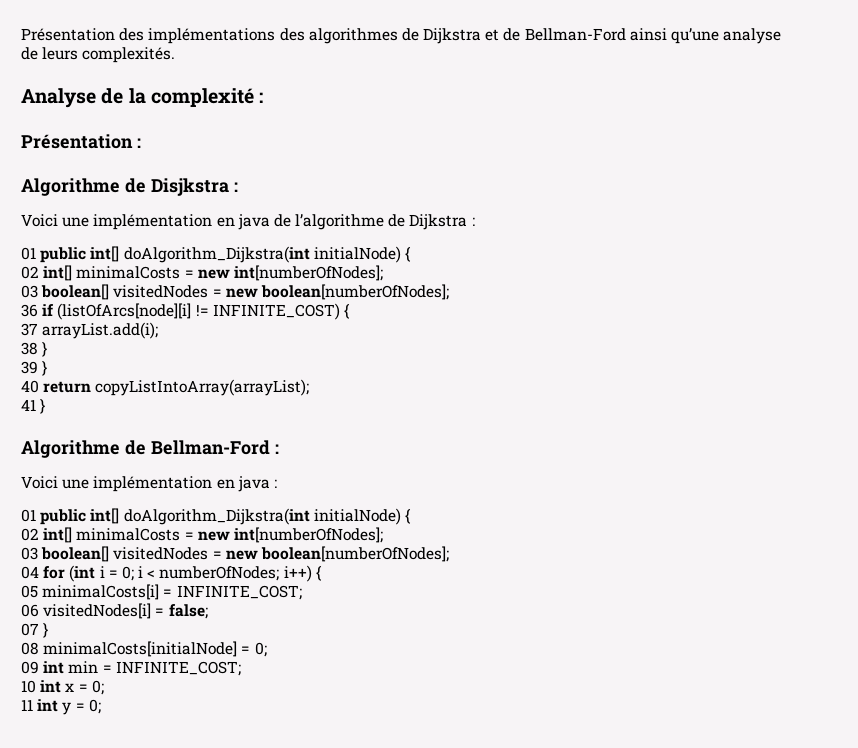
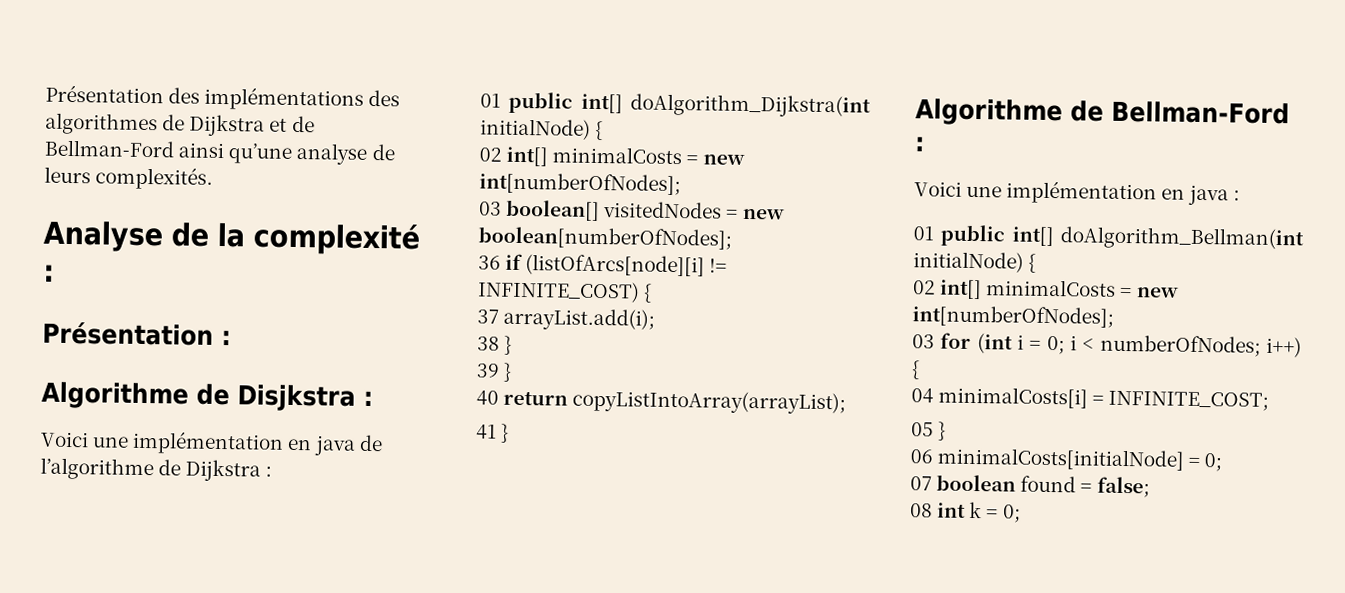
  Voici une implémentation en java :
- 01 public int[] doAlgorithm_Dijkstra(int initialNode) {
+ 01 public int[] doAlgorithm_Bellman(int initialNode) {
  02 int[] minimalCosts = new int[numberOfNodes];
- 03 boolean[] visitedNodes = new boolean[numberOfNodes];
- 04 for (int i = 0; i < numberOfNodes; i++) {
+ 03 for (int i = 0; i < numberOfNodes; i++) {
- 05 minimalCosts[i] = INFINITE_COST;
+ 04 minimalCosts[i] = INFINITE_COST;
- 06 visitedNodes[i] = false;
- 07 }
- 08 minimalCosts[initialNode] = 0;
+ 05 }
+ 06 minimalCosts[initialNode] = 0;
- 09 int min = INFINITE_COST;
- 10 int x = 0;
- 11 int y = 0;
+ 07 boolean found = false;
+ 08 int k = 0;

